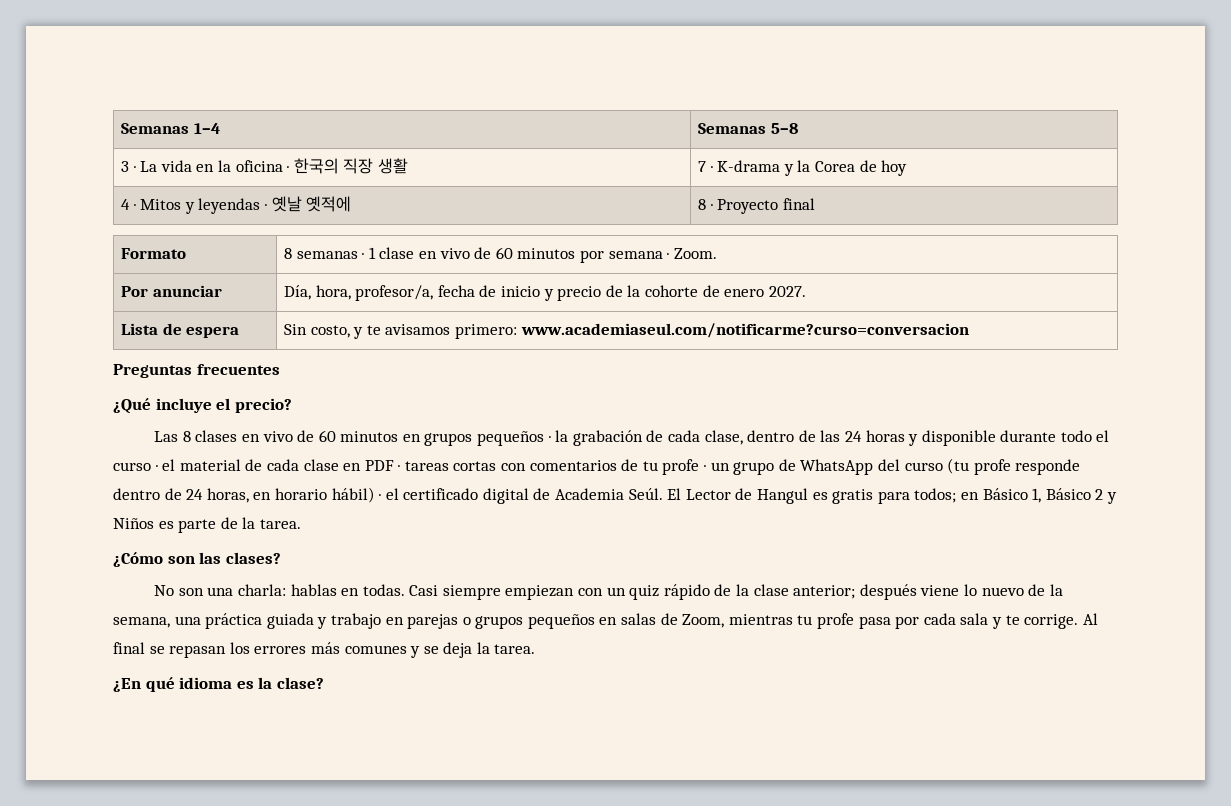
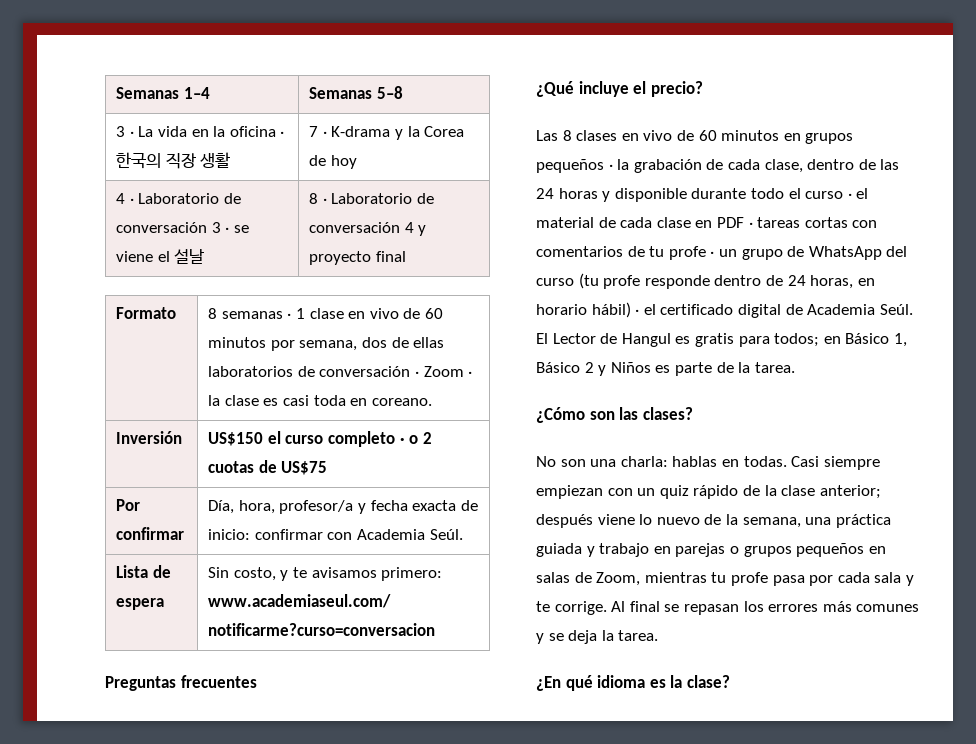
- 4 · Mitos y leyendas · 옛날 옛적에 | 8 · Proyecto final
+ 4 · Laboratorio de conversación 3 · se viene el 설날 | 8 · Laboratorio de conversación 4 y proyecto final
- Formato | 8 semanas · 1 clase en vivo de 60 minutos por semana · Zoom.
+ Formato | 8 semanas · 1 clase en vivo de 60 minutos por semana, dos de ellas laboratorios de conversación · Zoom · la clase es casi toda en coreano.
+ Inversión | US$150 el curso completo · o 2 cuotas de US$75
- Por anunciar | Día, hora, profesor/a, fecha de inicio y precio de la cohorte de enero 2027.
+ Por confirmar | Día, hora, profesor/a y fecha exacta de inicio: confirmar con Academia Seúl.

